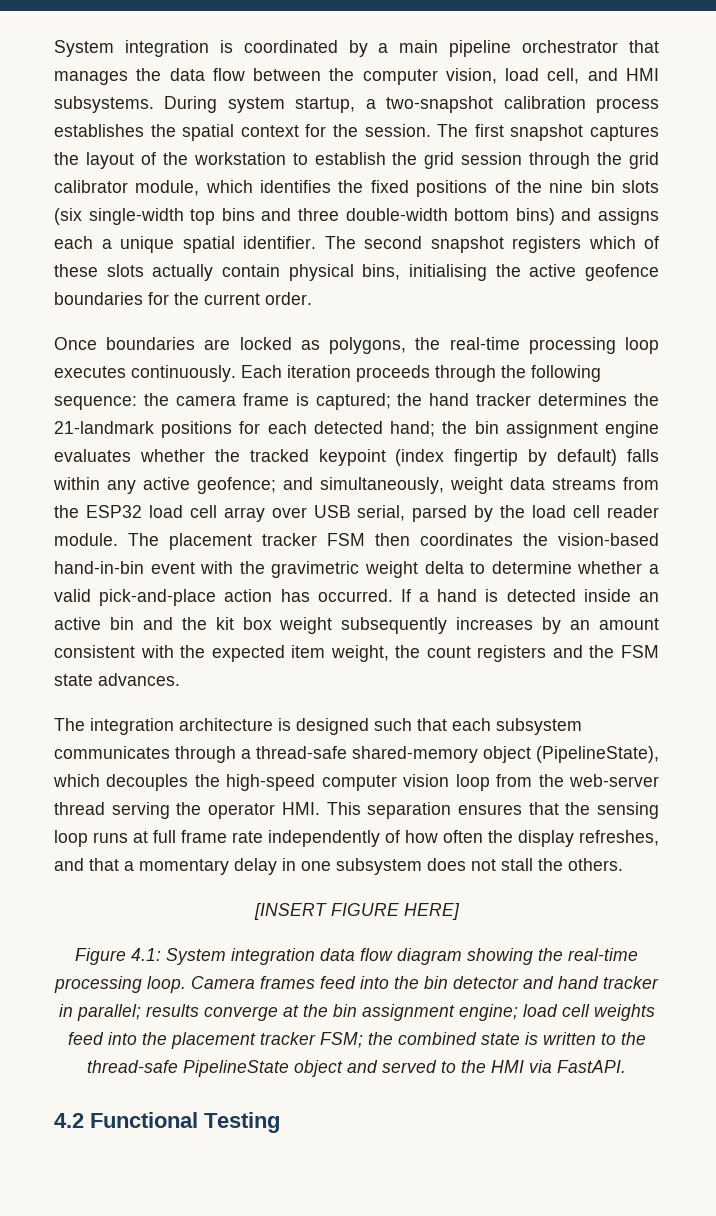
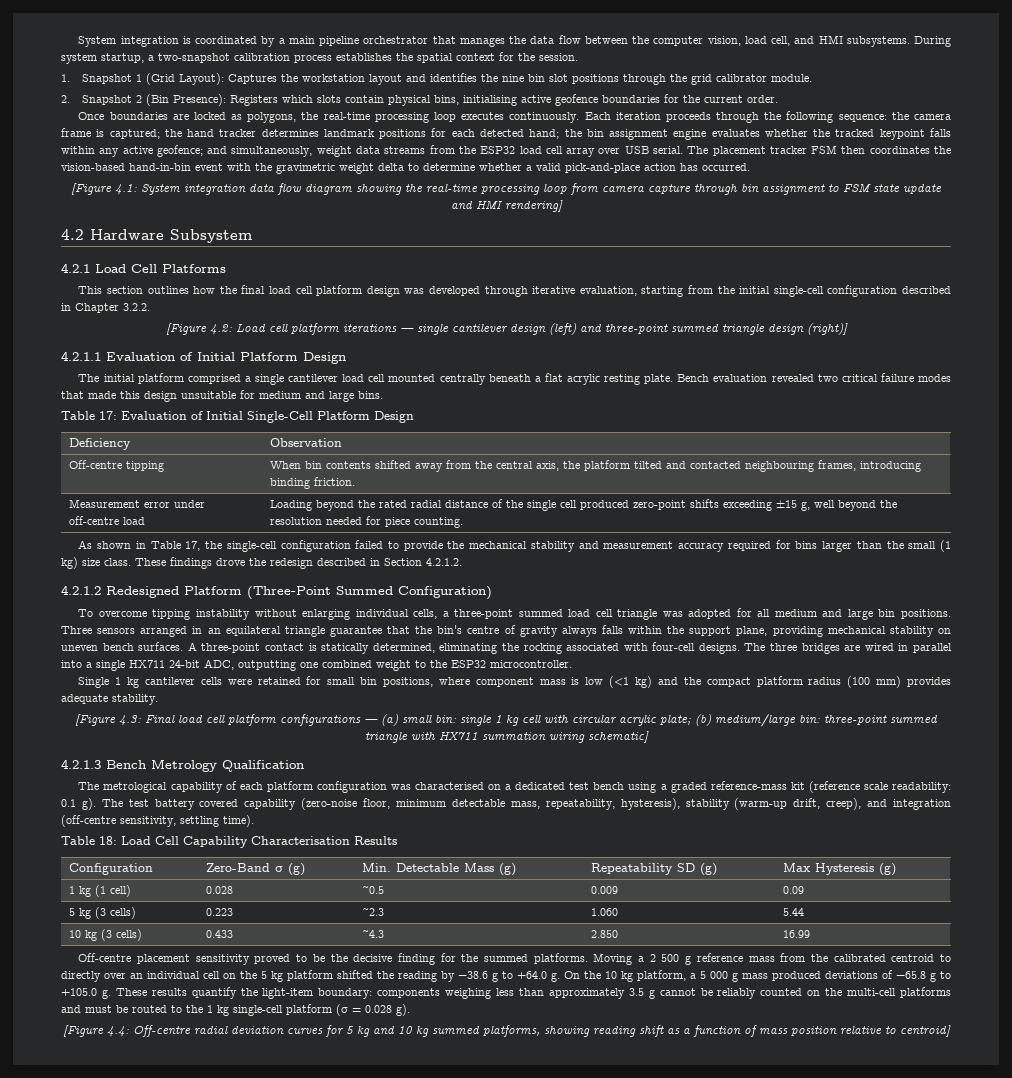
- During system startup, a two-snapshot calibration process establishes the spatial context for the session. The first snapshot captures the layout of the workstation to establish the grid session through the grid calibrator module, which identifies the fixed positions of the nine bin slots (six single-width top bins and three double-width bottom bins) and assigns each a unique spatial identifier. The second snapshot registers which of these slots actually contain physical bins, initialising the active geofence boundaries for the current order.
+ During system startup, a two-snapshot calibration process establishes the spatial context for the session.
+ 1. Snapshot 1 (Grid Layout): Captures the workstation layout and identifies the nine bin slot positions through the grid calibrator module.
+ 2. Snapshot 2 (Bin Presence): Registers which slots contain physical bins, initialising active geofence boundaries for the current order.
- Each iteration proceeds through the following sequence: the camera frame is captured; the hand tracker determines the 21-landmark positions for each detected hand; the bin assignment engine evaluates whether the tracked keypoint (index fingertip by default) falls within any active geofence; and simultaneously, weight data streams from the ESP32 load cell array over USB serial, parsed by the load cell reader module.
+ Each iteration proceeds through the following sequence: the camera frame is captured; the hand tracker determines landmark positions for each detected hand; the bin assignment engine evaluates whether the tracked keypoint falls within any active geofence; and simultaneously, weight data streams from the ESP32 load cell array over USB serial.
- The placement tracker FSM then coordinates the vision-based hand-in-bin event with the gravimetric weight delta to determine whether a valid pick-and-place action has occurred. If a hand is detected inside an active bin and the kit box weight subsequently increases by an amount consistent with the expected item weight, the count registers and the FSM state advances.
- The integration architecture is designed such that each subsystem communicates through a thread-safe shared-memory object (PipelineState), which decouples the high-speed computer vision loop from the web-server thread serving the operator HMI. This separation ensures that the sensing loop runs at full frame rate independently of how often the display refreshes, and that a momentary delay in one subsystem does not stall the others.
- [INSERT FIGURE HERE]
- Figure 4.1: System integration data flow diagram showing the real-time processing loop. Camera frames feed into the bin detector and hand tracker in parallel; results converge at the bin assignment engine; load cell weights feed into the placement tracker FSM; the combined state is written to the thread-safe PipelineState object and served to the HMI via FastAPI.
- 4.2 Functional Testing
+ The placement tracker FSM then coordinates the vision-based hand-in-bin event with the gravimetric weight delta to determine whether a valid pick-and-place action has occurred.
+ [Figure 4.1: System integration data flow diagram showing the real-time processing loop from camera capture through bin assignment to FSM state update and HMI rendering]
+ 4.2 Hardware Subsystem
+ 4.2.1 Load Cell Platforms
+ This section outlines how the final load cell platform design was developed through iterative evaluation, starting from the initial single-cell configuration described in Chapter 3.2.2.
+ [Figure 4.2: Load cell platform iterations — single cantilever design (left) and three-point summed triangle design (right)]
+ 4.2.1.1 Evaluation of Initial Platform Design
+ The initial platform comprised a single cantilever load cell mounted centrally beneath a flat acrylic resting plate. Bench evaluation revealed two critical failure modes that made this design unsuitable for medium and large bins.
+ Table 17: Evaluation of Initial Single-Cell Platform Design
+ Deficiency | Observation
+ Off-centre tipping | When bin contents shifted away from the central axis, the platform tilted and contacted neighbouring frames, introducing binding friction.
+ Measurement error under off-centre load | Loading beyond the rated radial distance of the single cell produced zero-point shifts exceeding ±15 g, well beyond the resolution needed for piece counting.
+ As shown in Table 17, the single-cell configuration failed to provide the mechanical stability and measurement accuracy required for bins larger than the small (1 kg) size class. These findings drove the redesign described in Section 4.2.1.2.
+ 4.2.1.2 Redesigned Platform (Three-Point Summed Configuration)
+ To overcome tipping instability without enlarging individual cells, a three-point summed load cell triangle was adopted for all medium and large bin positions. Three sensors arranged in an equilateral triangle guarantee that the bin's centre of gravity always falls within the support plane, providing mechanical stability on uneven bench surfaces. A three-point contact is statically determined, eliminating the rocking associated with four-cell designs. The three bridges are wired in parallel into a single HX711 24-bit ADC, outputting one combined weight to the ESP32 microcontroller.
+ Single 1 kg cantilever cells were retained for small bin positions, where component mass is low (<1 kg) and the compact platform radius (100 mm) provides adequate stability.
+ [Figure 4.3: Final load cell platform configurations — (a) small bin: single 1 kg cell with circular acrylic plate; (b) medium/large bin: three-point summed triangle with HX711 summation wiring schematic]
+ 4.2.1.3 Bench Metrology Qualification
+ The metrological capability of each platform configuration was characterised on a dedicated test bench using a graded reference-mass kit (reference scale readability: 0.1 g). The test battery covered capability (zero-noise floor, minimum detectable mass, repeatability, hysteresis), stability (warm-up drift, creep), and integration (off-centre sensitivity, settling time).
+ Table 18: Load Cell Capability Characterisation Results
+ Configuration | Zero-Band σ (g) | Min. Detectable Mass (g) | Repeatability SD (g) | Max Hysteresis (g)
+ 1 kg (1 cell) | 0.028 | ~0.5 | 0.009 | 0.09
+ 5 kg (3 cells) | 0.223 | ~2.3 | 1.060 | 5.44
+ 10 kg (3 cells) | 0.433 | ~4.3 | 2.850 | 16.99
+ Off-centre placement sensitivity proved to be the decisive finding for the summed platforms. Moving a 2 500 g reference mass from the calibrated centroid to directly over an individual cell on the 5 kg platform shifted the reading by −38.6 g to +64.0 g. On the 10 kg platform, a 5 000 g mass produced deviations of −65.8 g to +105.0 g. These results quantify the light-item boundary: components weighing less than approximately 3.5 g cannot be reliably counted on the multi-cell platforms and must be routed to the 1 kg single-cell platform (σ = 0.028 g).
+ [Figure 4.4: Off-centre radial deviation curves for 5 kg and 10 kg summed platforms, showing reading shift as a function of mass position relative to centroid]

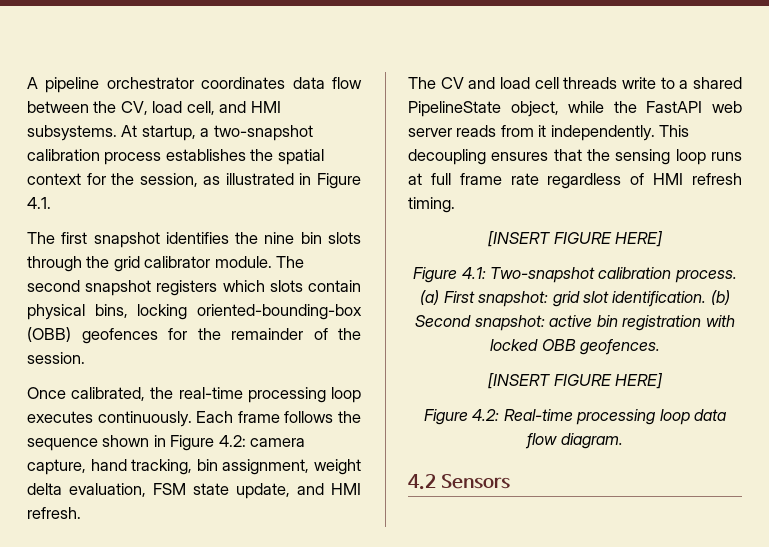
- System integration is coordinated by a main pipeline orchestrator that manages the data flow between the computer vision, load cell, and HMI subsystems.
+ A pipeline orchestrator coordinates data flow between the CV, load cell, and HMI subsystems.
- During system startup, a two-snapshot calibration process establishes the spatial context for the session.
- 1. Snapshot 1 (Grid Layout): Captures the workstation layout and identifies the nine bin slot positions through the grid calibrator module.
- 2. Snapshot 2 (Bin Presence): Registers which slots contain physical bins, initialising active geofence boundaries for the current order.
- Once boundaries are locked as polygons, the real-time processing loop executes continuously.
+ At startup, a two-snapshot calibration process establishes the spatial context for the session, as illustrated in Figure 4.1.
+ The first snapshot identifies the nine bin slots through the grid calibrator module. The second snapshot registers which slots contain physical bins, locking oriented-bounding-box (OBB) geofences for the remainder of the session.
+ Once calibrated, the real-time processing loop executes continuously.
- Each iteration proceeds through the following sequence: the camera frame is captured; the hand tracker determines landmark positions for each detected hand; the bin assignment engine evaluates whether the tracked keypoint falls within any active geofence; and simultaneously, weight data streams from the ESP32 load cell array over USB serial. The placement tracker FSM then coordinates the vision-based hand-in-bin event with the gravimetric weight delta to determine whether a valid pick-and-place action has occurred.
- [Figure 4.1: System integration data flow diagram showing the real-time processing loop from camera capture through bin assignment to FSM state update and HMI rendering]
- 4.2 Hardware Subsystem
- 4.2.1 Load Cell Platforms
- This section outlines how the final load cell platform design was developed through iterative evaluation, starting from the initial single-cell configuration described in Chapter 3.2.2.
- [Figure 4.2: Load cell platform iterations — single cantilever design (left) and three-point summed triangle design (right)]
- 4.2.1.1 Evaluation of Initial Platform Design
- The initial platform comprised a single cantilever load cell mounted centrally beneath a flat acrylic resting plate. Bench evaluation revealed two critical failure modes that made this design unsuitable for medium and large bins.
- Table 17: Evaluation of Initial Single-Cell Platform Design
- Deficiency | Observation
- Off-centre tipping | When bin contents shifted away from the central axis, the platform tilted and contacted neighbouring frames, introducing binding friction.
- Measurement error under off-centre load | Loading beyond the rated radial distance of the single cell produced zero-point shifts exceeding ±15 g, well beyond the resolution needed for piece counting.
- As shown in Table 17, the single-cell configuration failed to provide the mechanical stability and measurement accuracy required for bins larger than the small (1 kg) size class. These findings drove the redesign described in Section 4.2.1.2.
- 4.2.1.2 Redesigned Platform (Three-Point Summed Configuration)
- To overcome tipping instability without enlarging individual cells, a three-point summed load cell triangle was adopted for all medium and large bin positions. Three sensors arranged in an equilateral triangle guarantee that the bin's centre of gravity always falls within the support plane, providing mechanical stability on uneven bench surfaces. A three-point contact is statically determined, eliminating the rocking associated with four-cell designs. The three bridges are wired in parallel into a single HX711 24-bit ADC, outputting one combined weight to the ESP32 microcontroller.
- Single 1 kg cantilever cells were retained for small bin positions, where component mass is low (<1 kg) and the compact platform radius (100 mm) provides adequate stability.
- [Figure 4.3: Final load cell platform configurations — (a) small bin: single 1 kg cell with circular acrylic plate; (b) medium/large bin: three-point summed triangle with HX711 summation wiring schematic]
- 4.2.1.3 Bench Metrology Qualification
- The metrological capability of each platform configuration was characterised on a dedicated test bench using a graded reference-mass kit (reference scale readability: 0.1 g). The test battery covered capability (zero-noise floor, minimum detectable mass, repeatability, hysteresis), stability (warm-up drift, creep), and integration (off-centre sensitivity, settling time).
- Table 18: Load Cell Capability Characterisation Results
- Configuration | Zero-Band σ (g) | Min. Detectable Mass (g) | Repeatability SD (g) | Max Hysteresis (g)
- 1 kg (1 cell) | 0.028 | ~0.5 | 0.009 | 0.09
- 5 kg (3 cells) | 0.223 | ~2.3 | 1.060 | 5.44
- 10 kg (3 cells) | 0.433 | ~4.3 | 2.850 | 16.99
- Off-centre placement sensitivity proved to be the decisive finding for the summed platforms. Moving a 2 500 g reference mass from the calibrated centroid to directly over an individual cell on the 5 kg platform shifted the reading by −38.6 g to +64.0 g. On the 10 kg platform, a 5 000 g mass produced deviations of −65.8 g to +105.0 g. These results quantify the light-item boundary: components weighing less than approximately 3.5 g cannot be reliably counted on the multi-cell platforms and must be routed to the 1 kg single-cell platform (σ = 0.028 g).
- [Figure 4.4: Off-centre radial deviation curves for 5 kg and 10 kg summed platforms, showing reading shift as a function of mass position relative to centroid]
+ Each frame follows the sequence shown in Figure 4.2: camera capture, hand tracking, bin assignment, weight delta evaluation, FSM state update, and HMI refresh.
+ The CV and load cell threads write to a shared PipelineState object, while the FastAPI web server reads from it independently. This decoupling ensures that the sensing loop runs at full frame rate regardless of HMI refresh timing.
+ [INSERT FIGURE HERE]
+ Figure 4.1: Two-snapshot calibration process. (a) First snapshot: grid slot identification. (b) Second snapshot: active bin registration with locked OBB geofences.
+ [INSERT FIGURE HERE]
+ Figure 4.2: Real-time processing loop data flow diagram.
+ 4.2 Sensors

